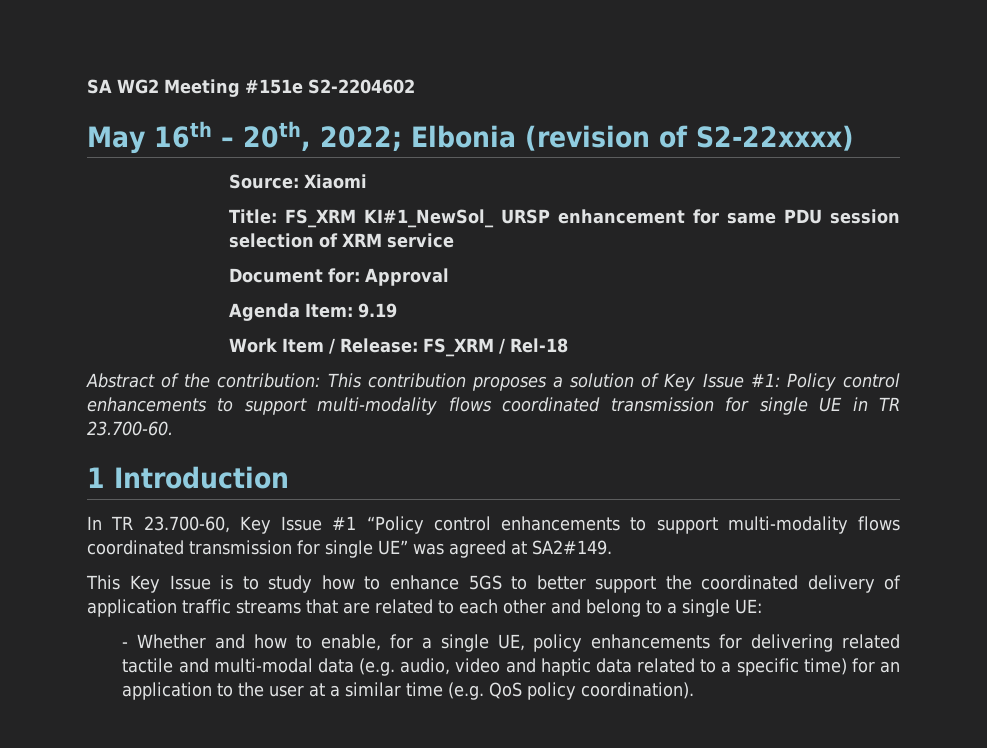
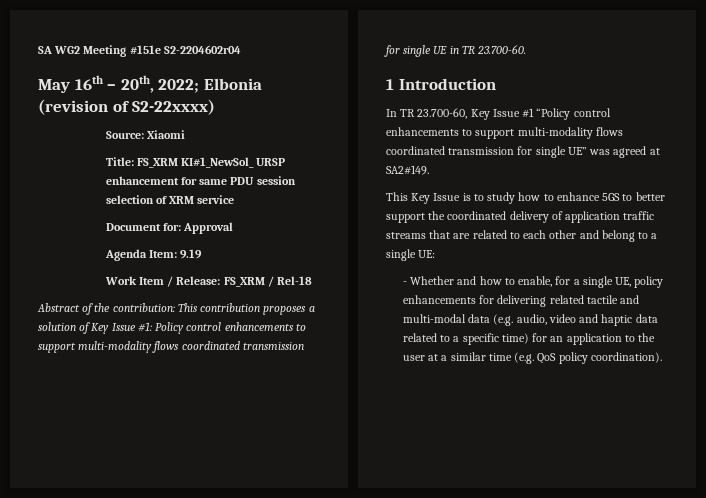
- SA WG2 Meeting #151e S2-2204602
+ SA WG2 Meeting #151e S2-2204602r04

